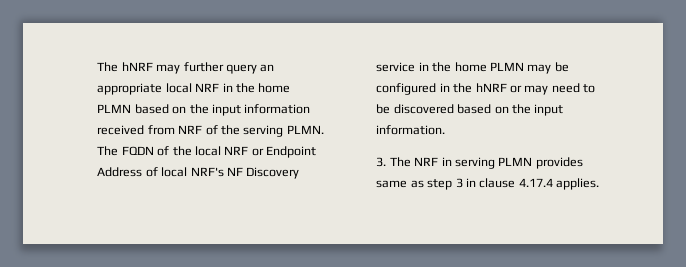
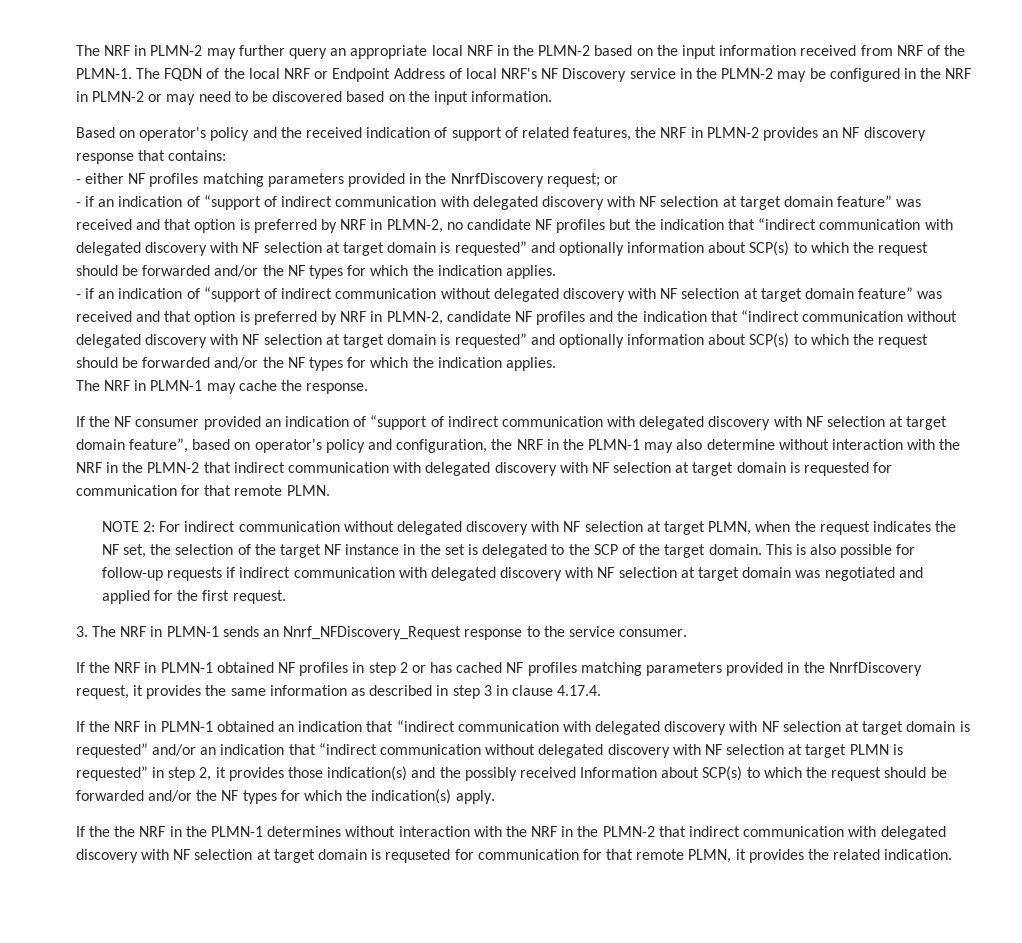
- The hNRF may further query an appropriate local NRF in the home PLMN based on the input information received from NRF of the serving PLMN.
+ The NRF in PLMN-2 may further query an appropriate local NRF in the PLMN-2 based on the input information received from NRF of the PLMN-1.
- The FQDN of the local NRF or Endpoint Address of local NRF's NF Discovery service in the home PLMN may be configured in the hNRF or may need to be discovered based on the input information.
+ The FQDN of the local NRF or Endpoint Address of local NRF's NF Discovery service in the PLMN-2 may be configured in the NRF in PLMN-2 or may need to be discovered based on the input information.
- 3. The NRF in serving PLMN provides same as step 3 in clause 4.17.4 applies.
+ Based on operator's policy and the received indication of support of related features, the NRF in PLMN-2 provides an NF discovery response that contains:
+ - either NF profiles matching parameters provided in the NnrfDiscovery request; or
+ - if an indication of “support of indirect communication with delegated discovery with NF selection at target domain feature” was received and that option is preferred by NRF in PLMN-2, no candidate NF profiles but the indication that “indirect communication with delegated discovery with NF selection at target domain is requested” and optionally information about SCP(s) to which the request should be forwarded and/or the NF types for which the indication applies.
+ - if an indication of “support of indirect communication without delegated discovery with NF selection at target domain feature” was received and that option is preferred by NRF in PLMN-2, candidate NF profiles and the indication that “indirect communication without delegated discovery with NF selection at target domain is requested” and optionally information about SCP(s) to which the request should be forwarded and/or the NF types for which the indication applies.
+ The NRF in PLMN-1 may cache the response.
+ If the NF consumer provided an indication of “support of indirect communication with delegated discovery with NF selection at target domain feature”, based on operator's policy and configuration, the NRF in the PLMN-1 may also determine without interaction with the NRF in the PLMN-2 that indirect communication with delegated discovery with NF selection at target domain is requested for communication for that remote PLMN.
+ NOTE 2: For indirect communication without delegated discovery with NF selection at target PLMN, when the request indicates the NF set, the selection of the target NF instance in the set is delegated to the SCP of the target domain. This is also possible for follow-up requests if indirect communication with delegated discovery with NF selection at target domain was negotiated and applied for the first request.
+ 3. The NRF in PLMN-1 sends an Nnrf_NFDiscovery_Request response to the service consumer.
+ If the NRF in PLMN-1 obtained NF profiles in step 2 or has cached NF profiles matching parameters provided in the NnrfDiscovery request, it provides the same information as described in step 3 in clause 4.17.4.
+ If the NRF in PLMN-1 obtained an indication that “indirect communication with delegated discovery with NF selection at target domain is requested” and/or an indication that “indirect communication without delegated discovery with NF selection at target PLMN is requested” in step 2, it provides those indication(s) and the possibly received Information about SCP(s) to which the request should be forwarded and/or the NF types for which the indication(s) apply.
+ If the the NRF in the PLMN-1 determines without interaction with the NRF in the PLMN-2 that indirect communication with delegated discovery with NF selection at target domain is requseted for communication for that remote PLMN, it provides the related indication.

